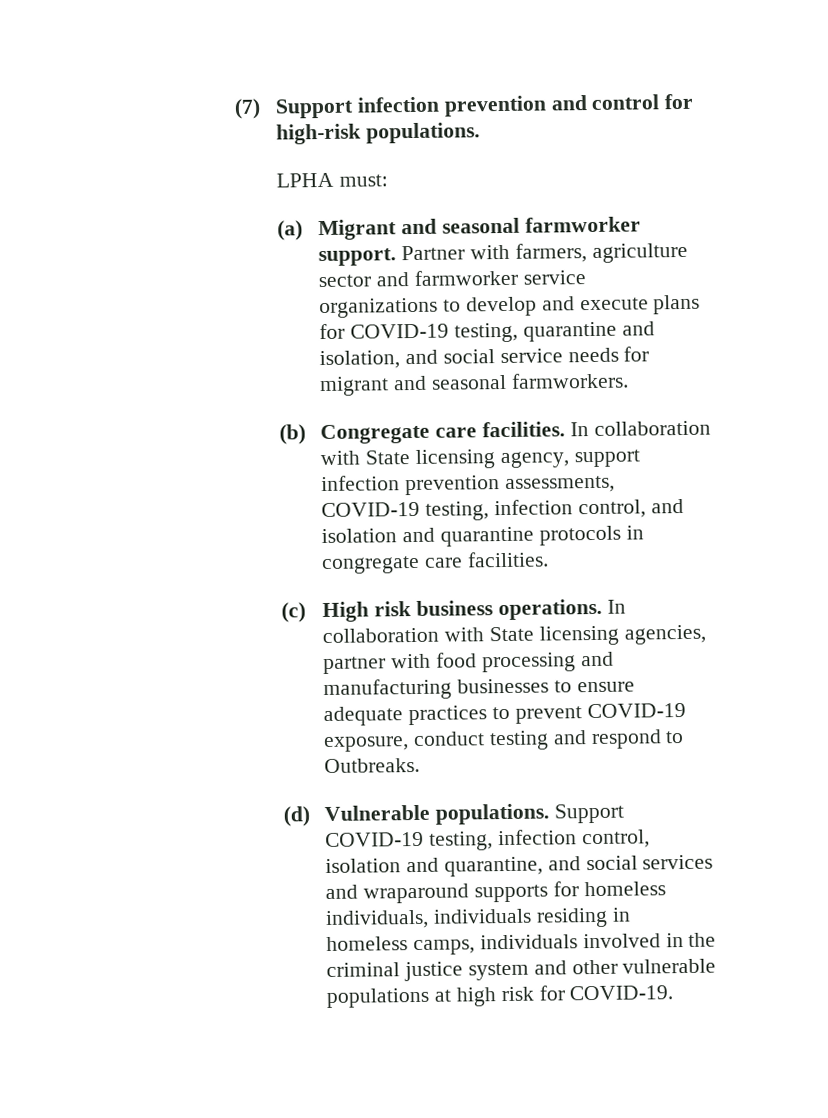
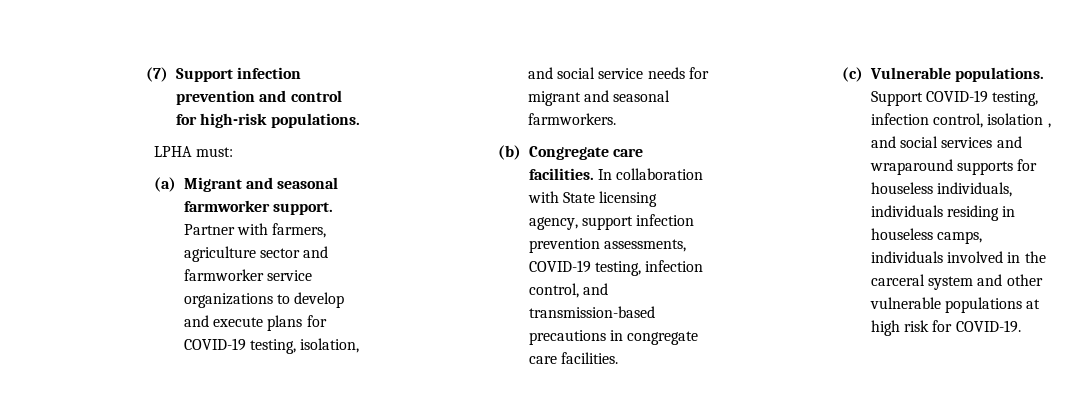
- Partner with farmers, agriculture sector and farmworker service organizations to develop and execute plans for COVID-19 testing, quarantine and isolation, and social service needs for migrant and seasonal farmworkers.
+ Partner with farmers, agriculture sector and farmworker service organizations to develop and execute plans for COVID-19 testing, isolation, and social service needs for migrant and seasonal farmworkers.
- In collaboration with State licensing agency, support infection prevention assessments, COVID-19 testing, infection control, and isolation and quarantine protocols in congregate care facilities.
+ In collaboration with State licensing agency, support infection prevention assessments, COVID-19 testing, infection control, and transmission-based precautions in congregate care facilities.
- (c) High risk business operations. In collaboration with State licensing agencies, partner with food processing and manufacturing businesses to ensure adequate practices to prevent COVID-19 exposure, conduct testing and respond to Outbreaks.
- (d) Vulnerable populations.
+ (c) Vulnerable populations.
- Support COVID-19 testing, infection control, isolation and quarantine, and social services and wraparound supports for homeless individuals, individuals residing in homeless camps, individuals involved in the criminal justice system and other vulnerable populations at high risk for COVID-19.
+ Support COVID-19 testing, infection control, isolation , and social services and wraparound supports for houseless individuals, individuals residing in houseless camps, individuals involved in the carceral system and other vulnerable populations at high risk for COVID-19.

